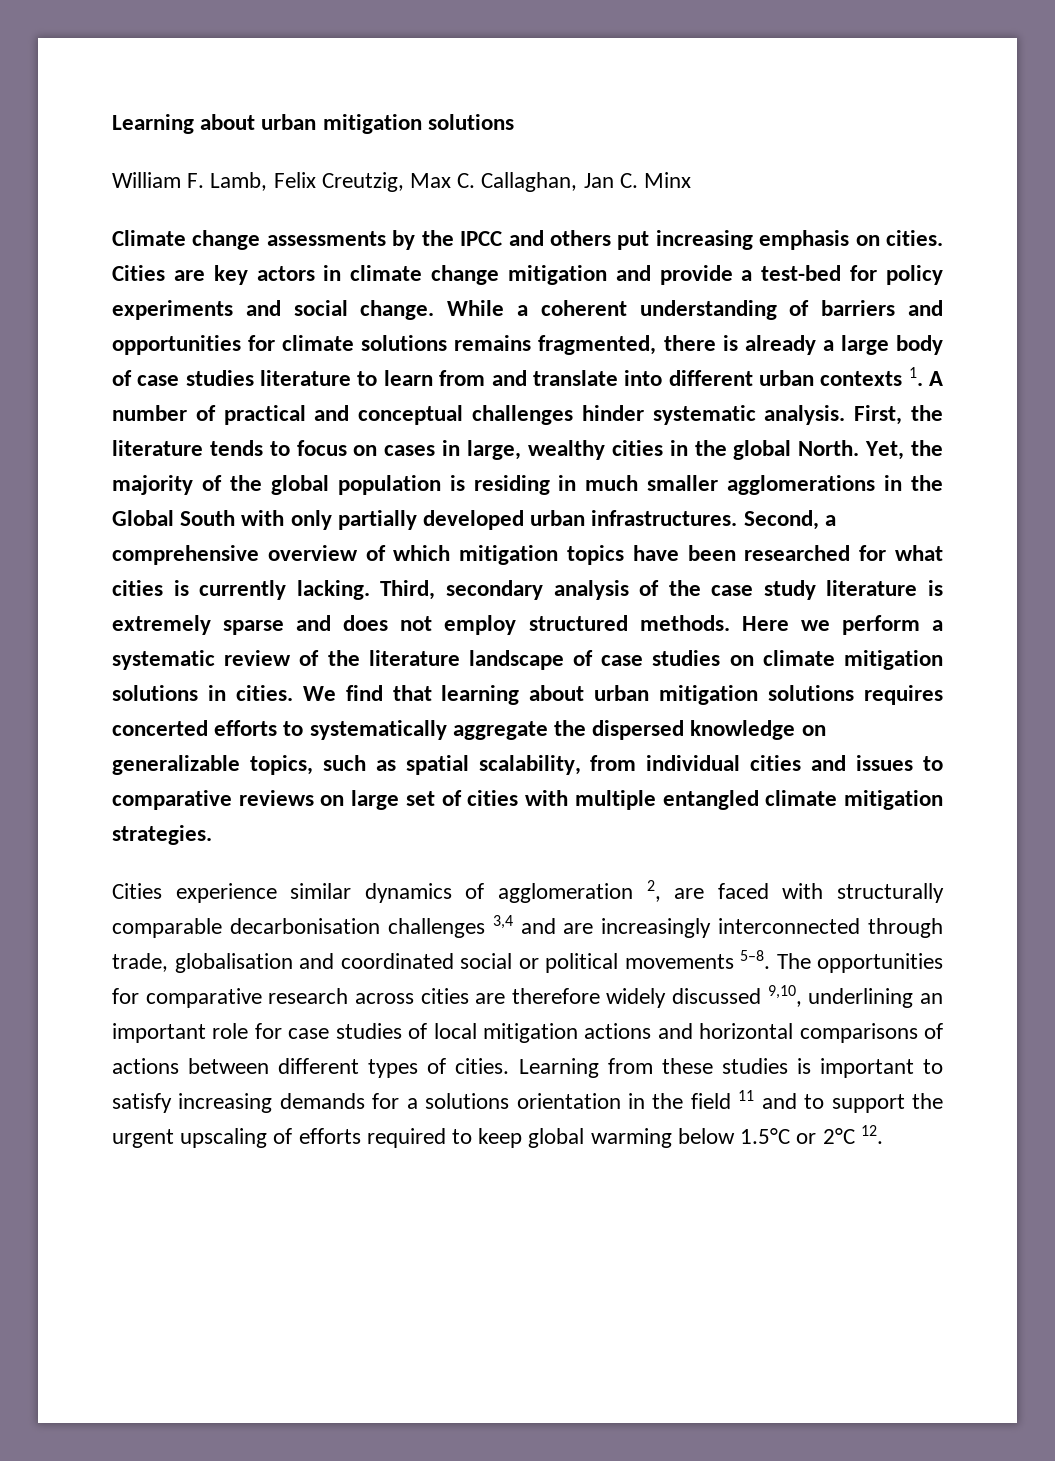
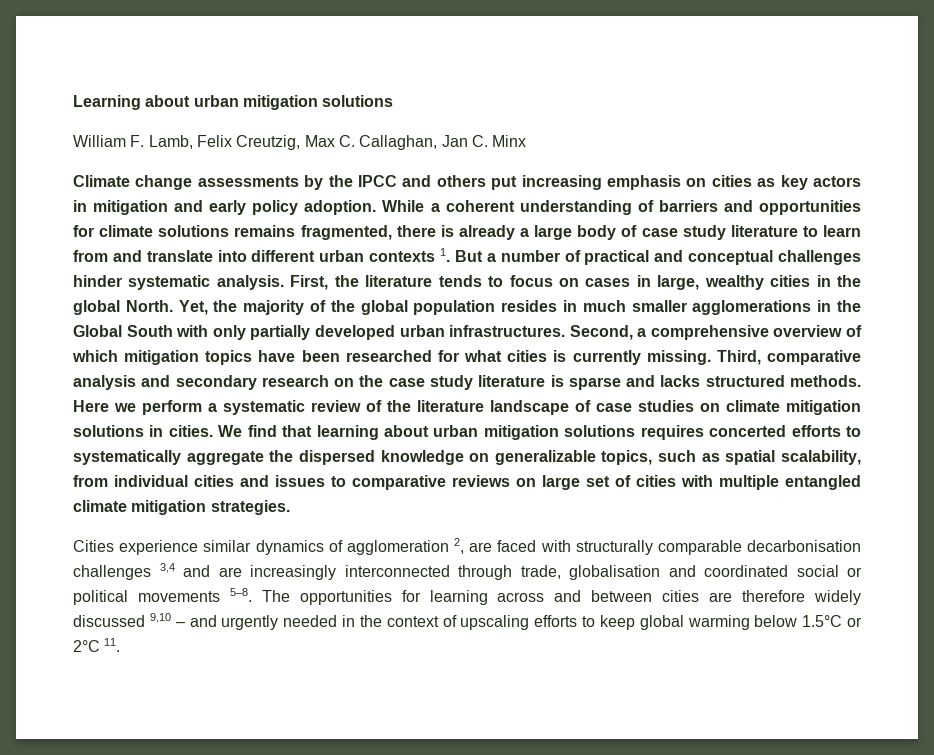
- Climate change assessments by the IPCC and others put increasing emphasis on cities. Cities are key actors in climate change mitigation and provide a test-bed for policy experiments and social change.
+ Climate change assessments by the IPCC and others put increasing emphasis on cities as key actors in mitigation and early policy adoption.
- While a coherent understanding of barriers and opportunities for climate solutions remains fragmented, there is already a large body of case studies literature to learn from and translate into different urban contexts 1. A number of practical and conceptual challenges hinder systematic analysis.
+ While a coherent understanding of barriers and opportunities for climate solutions remains fragmented, there is already a large body of case study literature to learn from and translate into different urban contexts 1. But a number of practical and conceptual challenges hinder systematic analysis.
- Yet, the majority of the global population is residing in much smaller agglomerations in the Global South with only partially developed urban infrastructures.
+ Yet, the majority of the global population resides in much smaller agglomerations in the Global South with only partially developed urban infrastructures.
- Second, a comprehensive overview of which mitigation topics have been researched for what cities is currently lacking. Third, secondary analysis of the case study literature is extremely sparse and does not employ structured methods.
+ Second, a comprehensive overview of which mitigation topics have been researched for what cities is currently missing. Third, comparative analysis and secondary research on the case study literature is sparse and lacks structured methods.
- The opportunities for comparative research across cities are therefore widely discussed 9,10, underlining an important role for case studies of local mitigation actions and horizontal comparisons of actions between different types of cities. Learning from these studies is important to satisfy increasing demands for a solutions orientation in the field 11 and to support the urgent upscaling of efforts required to keep global warming below 1.5°C or 2°C 12.
+ The opportunities for learning across and between cities are therefore widely discussed 9,10 – and urgently needed in the context of upscaling efforts to keep global warming below 1.5°C or 2°C 11.

